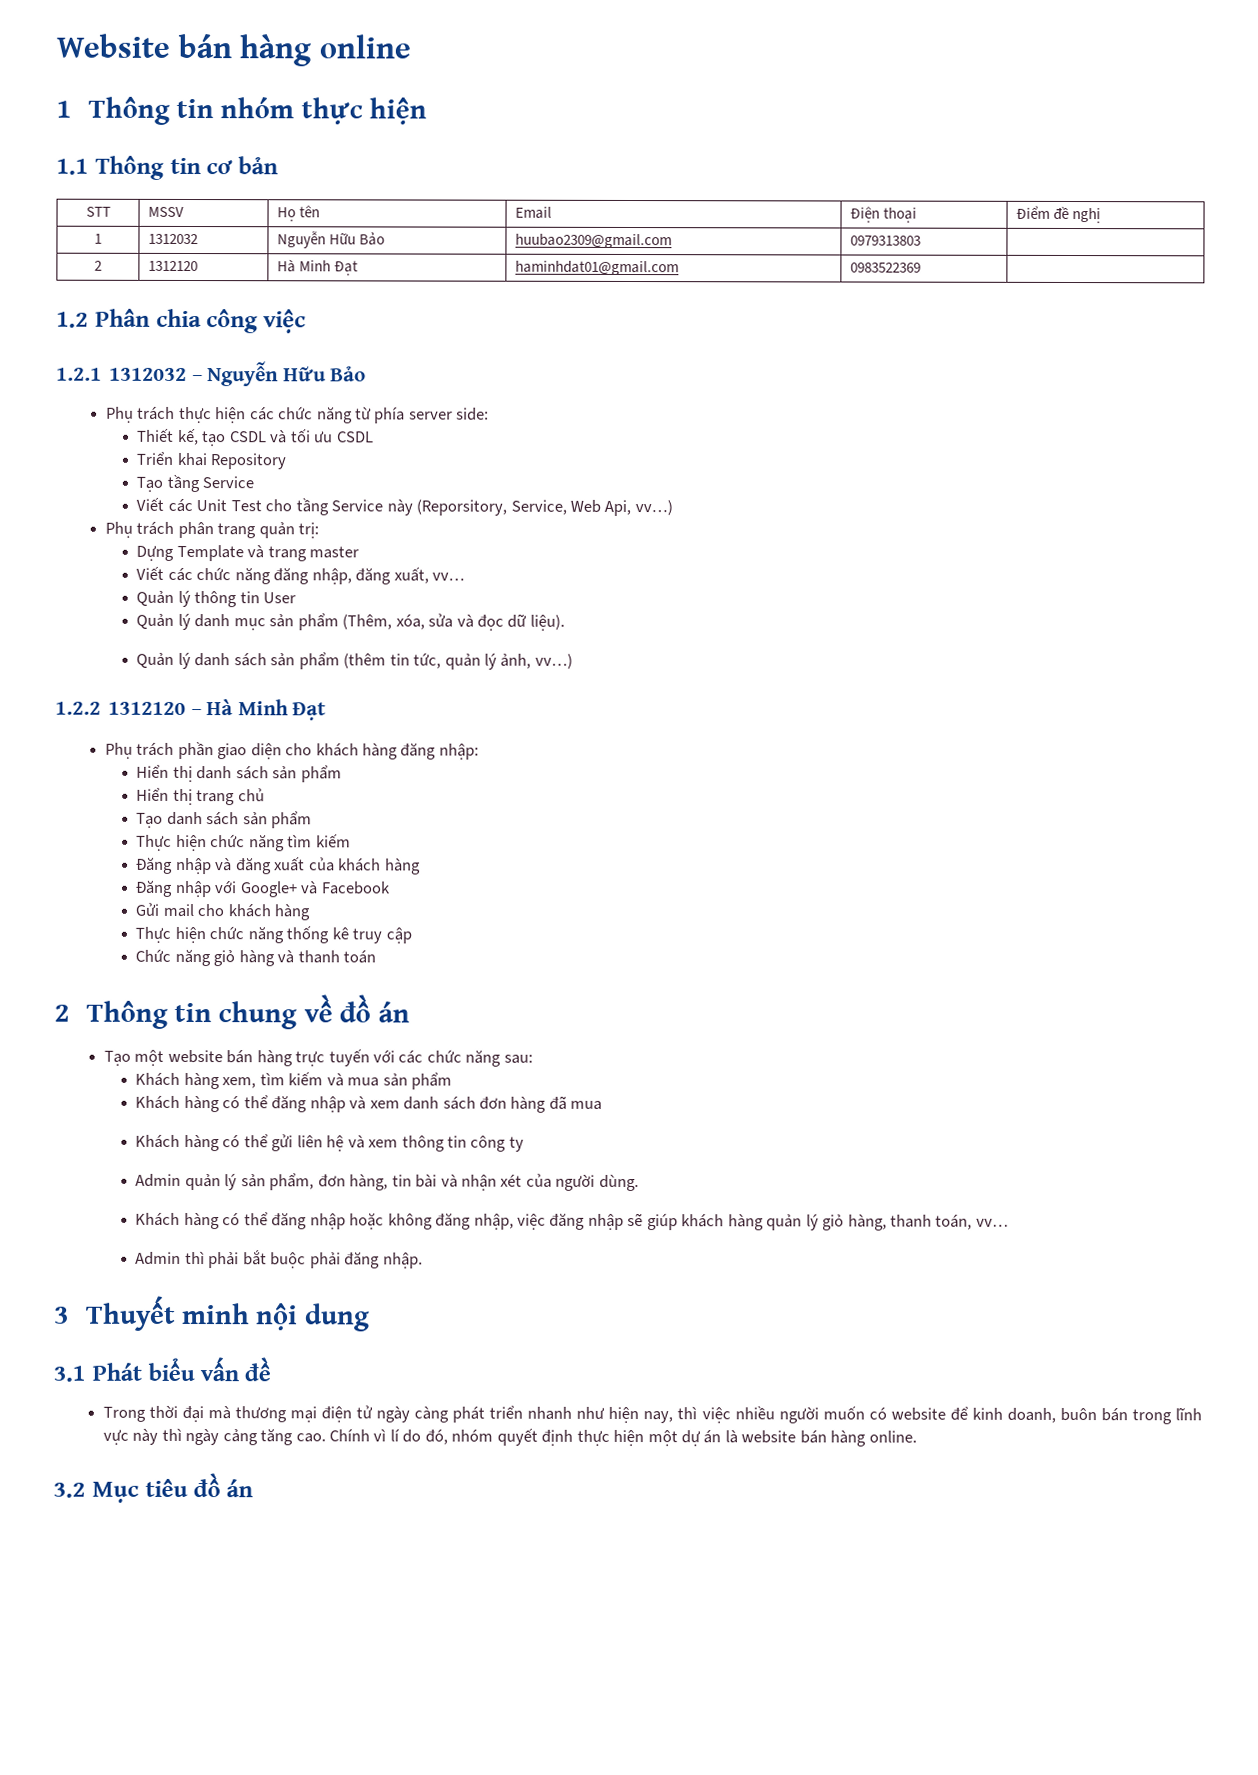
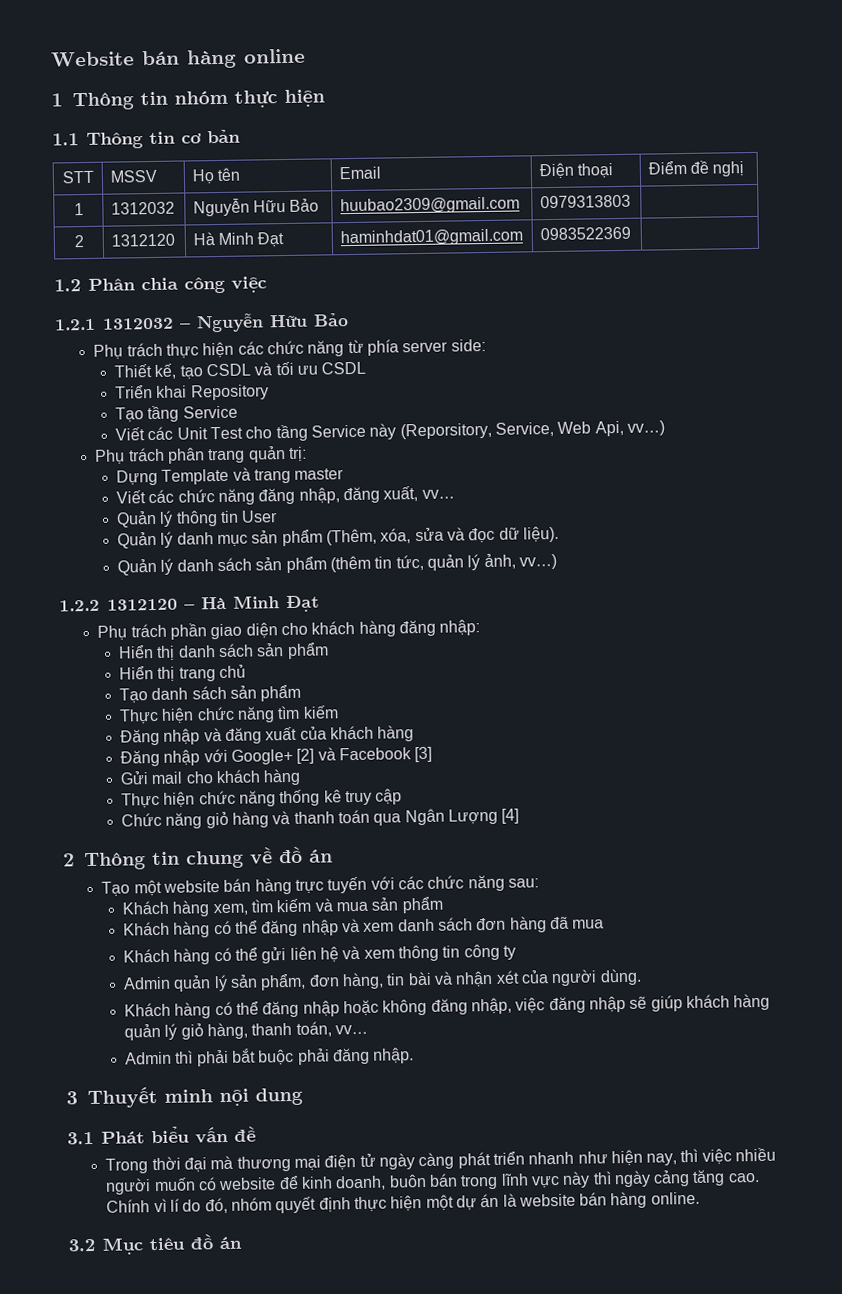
- Đăng nhập với Google+ và Facebook
+ Đăng nhập với Google+ [2] và Facebook [3]
- Chức năng giỏ hàng và thanh toán
+ Chức năng giỏ hàng và thanh toán qua Ngân Lượng [4]

